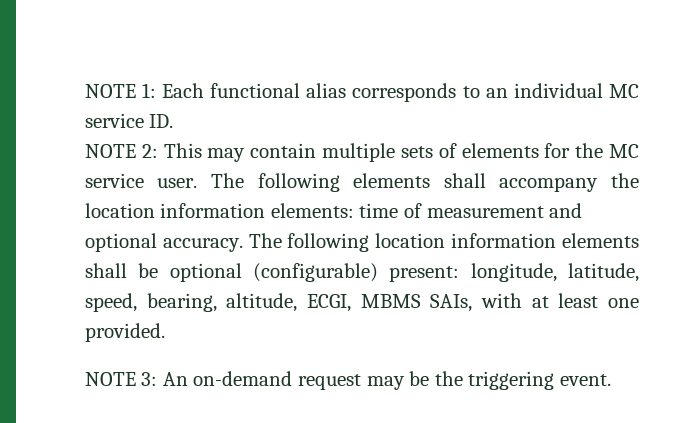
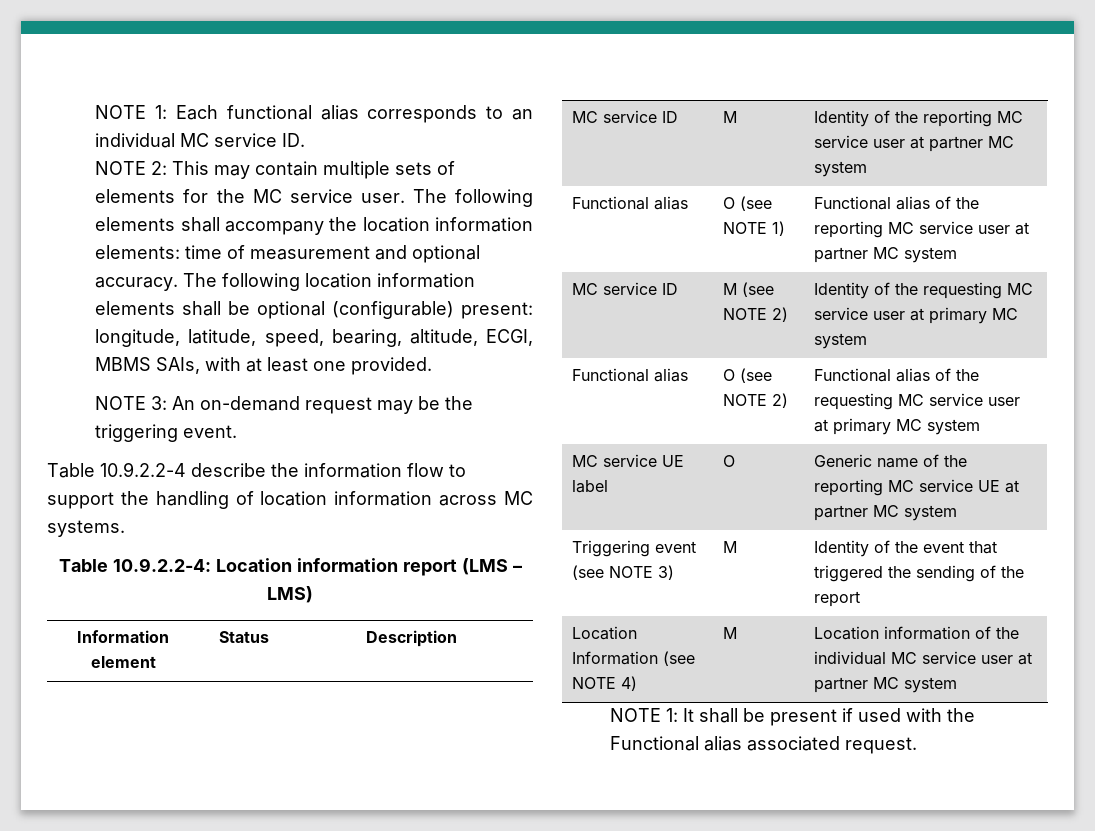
+ Table 10.9.2.2-4 describe the information flow to support the handling of location information across MC systems.
+ Table 10.9.2.2-4: Location information report (LMS – LMS)
+ Information element | Status | Description
+ MC service ID | M | Identity of the reporting MC service user at partner MC system
+ Functional alias | O (see NOTE 1) | Functional alias of the reporting MC service user at partner MC system
+ MC service ID | M (see NOTE 2) | Identity of the requesting MC service user at primary MC system
+ Functional alias | O (see NOTE 2) | Functional alias of the requesting MC service user at primary MC system
+ MC service UE label | O | Generic name of the reporting MC service UE at partner MC system
+ Triggering event (see NOTE 3) | M | Identity of the event that triggered the sending of the report
+ Location Information (see NOTE 4) | M | Location information of the individual MC service user at partner MC system
+ NOTE 1: It shall be present if used with the Functional alias associated request.

